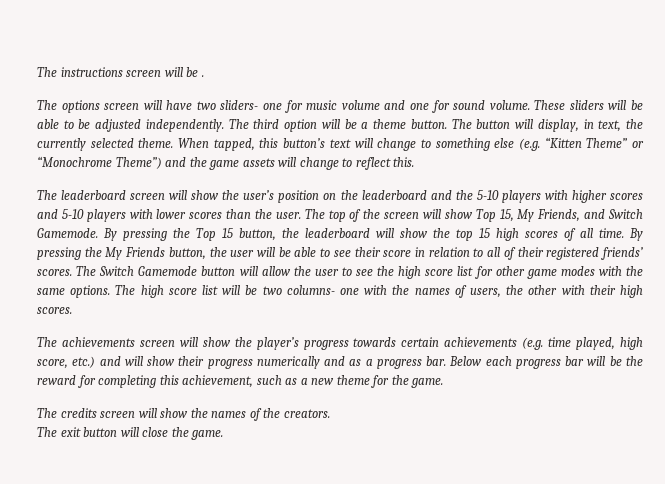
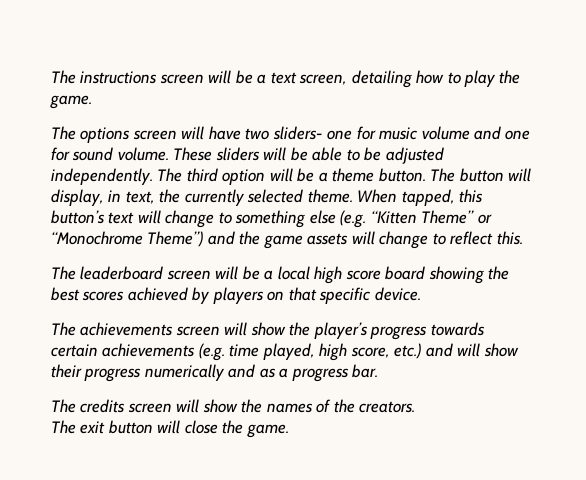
- The instructions screen will be .
+ The instructions screen will be a text screen, detailing how to play the game.
- The leaderboard screen will show the user’s position on the leaderboard and the 5-10 players with higher scores and 5-10 players with lower scores than the user. The top of the screen will show Top 15, My Friends, and Switch Gamemode. By pressing the Top 15 button, the leaderboard will show the top 15 high scores of all time. By pressing the My Friends button, the user will be able to see their score in relation to all of their registered friends’ scores. The Switch Gamemode button will allow the user to see the high score list for other game modes with the same options. The high score list will be two columns- one with the names of users, the other with their high scores.
+ The leaderboard screen will be a local high score board showing the best scores achieved by players on that specific device.
- Below each progress bar will be the reward for completing this achievement, such as a new theme for the game.

